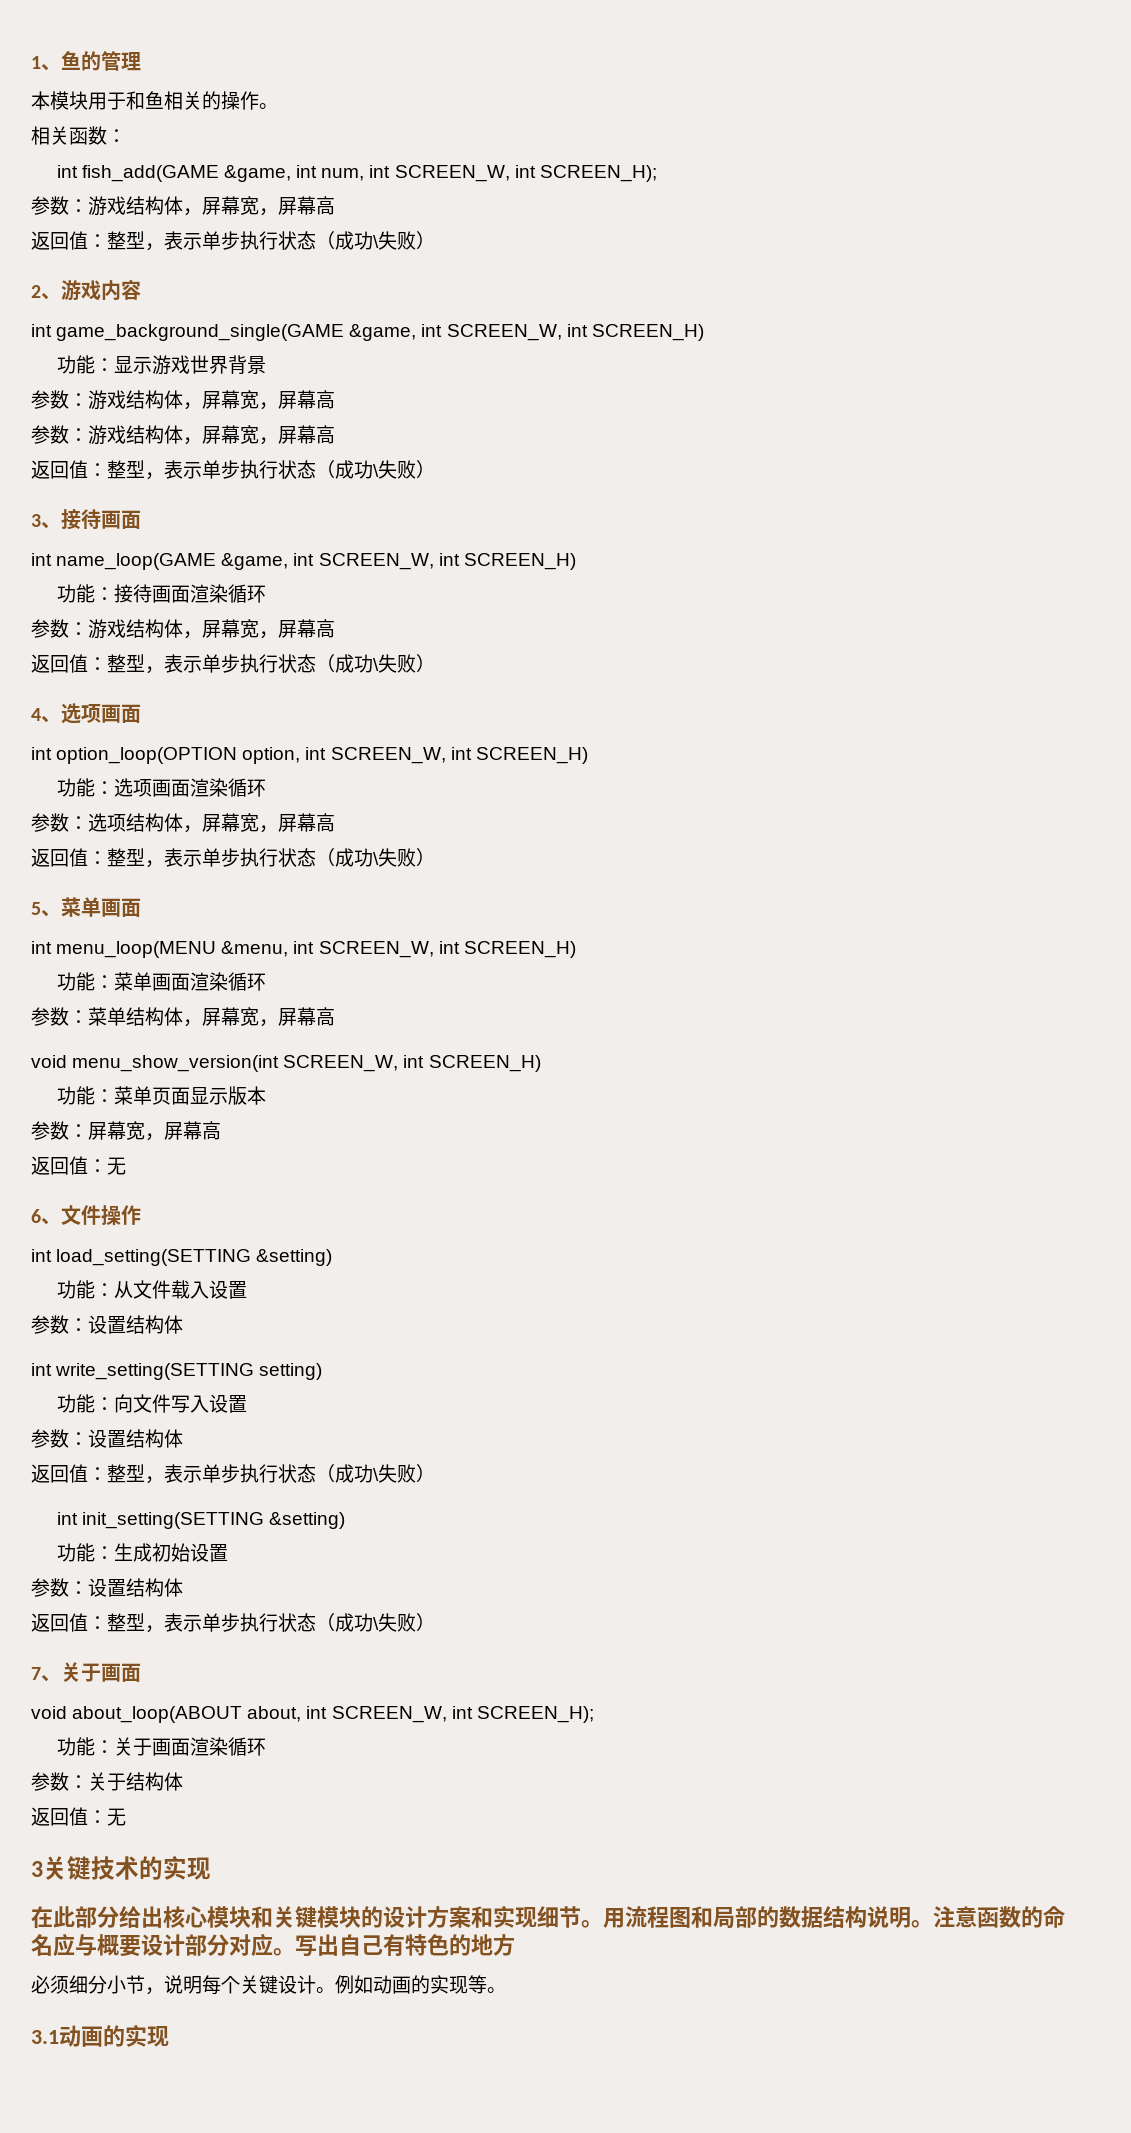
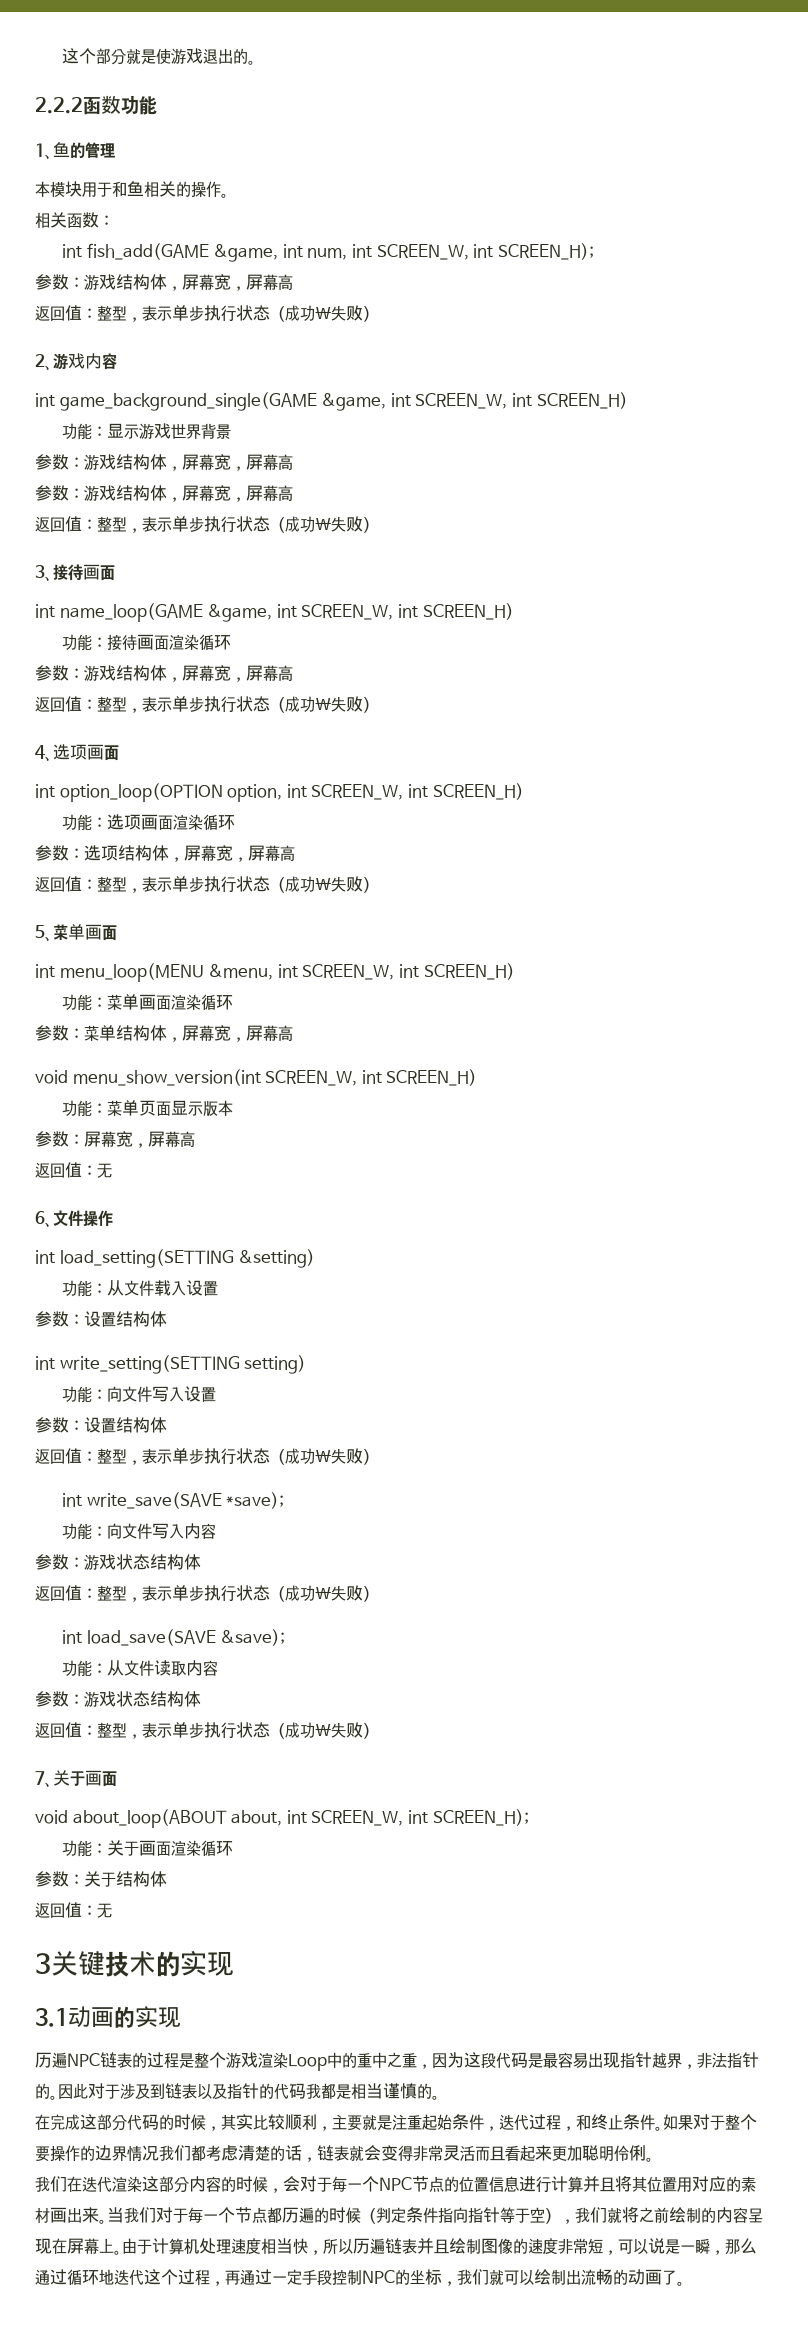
+ 这个部分就是使游戏退出的。
+ 2.2.2函数功能
- int init_setting(SETTING &setting)
- 功能：生成初始设置
- 参数：设置结构体
+ int write_save(SAVE *save);
+ 功能：向文件写入内容
+ 参数：游戏状态结构体
+ 返回值：整型，表示单步执行状态（成功\失败）
+ int load_save(SAVE &save);
+ 功能：从文件读取内容
+ 参数：游戏状态结构体
- 在此部分给出核心模块和关键模块的设计方案和实现细节。用流程图和局部的数据结构说明。注意函数的命名应与概要设计部分对应。写出自己有特色的地方
- 必须细分小节，说明每个关键设计。例如动画的实现等。
  3.1动画的实现
+ 历遍NPC链表的过程是整个游戏渲染Loop中的重中之重，因为这段代码是最容易出现指针越界，非法指针的。因此对于涉及到链表以及指针的代码我都是相当谨慎的。
+ 在完成这部分代码的时候，其实比较顺利，主要就是注重起始条件，迭代过程，和终止条件。如果对于整个要操作的边界情况我们都考虑清楚的话，链表就会变得非常灵活而且看起来更加聪明伶俐。
+ 我们在迭代渲染这部分内容的时候，会对于每一个NPC节点的位置信息进行计算并且将其位置用对应的素材画出来。当我们对于每一个节点都历遍的时候（判定条件指向指针等于空），我们就将之前绘制的内容呈现在屏幕上。由于计算机处理速度相当快，所以历遍链表并且绘制图像的速度非常短，可以说是一瞬，那么通过循环地迭代这个过程，再通过一定手段控制NPC的坐标，我们就可以绘制出流畅的动画了。

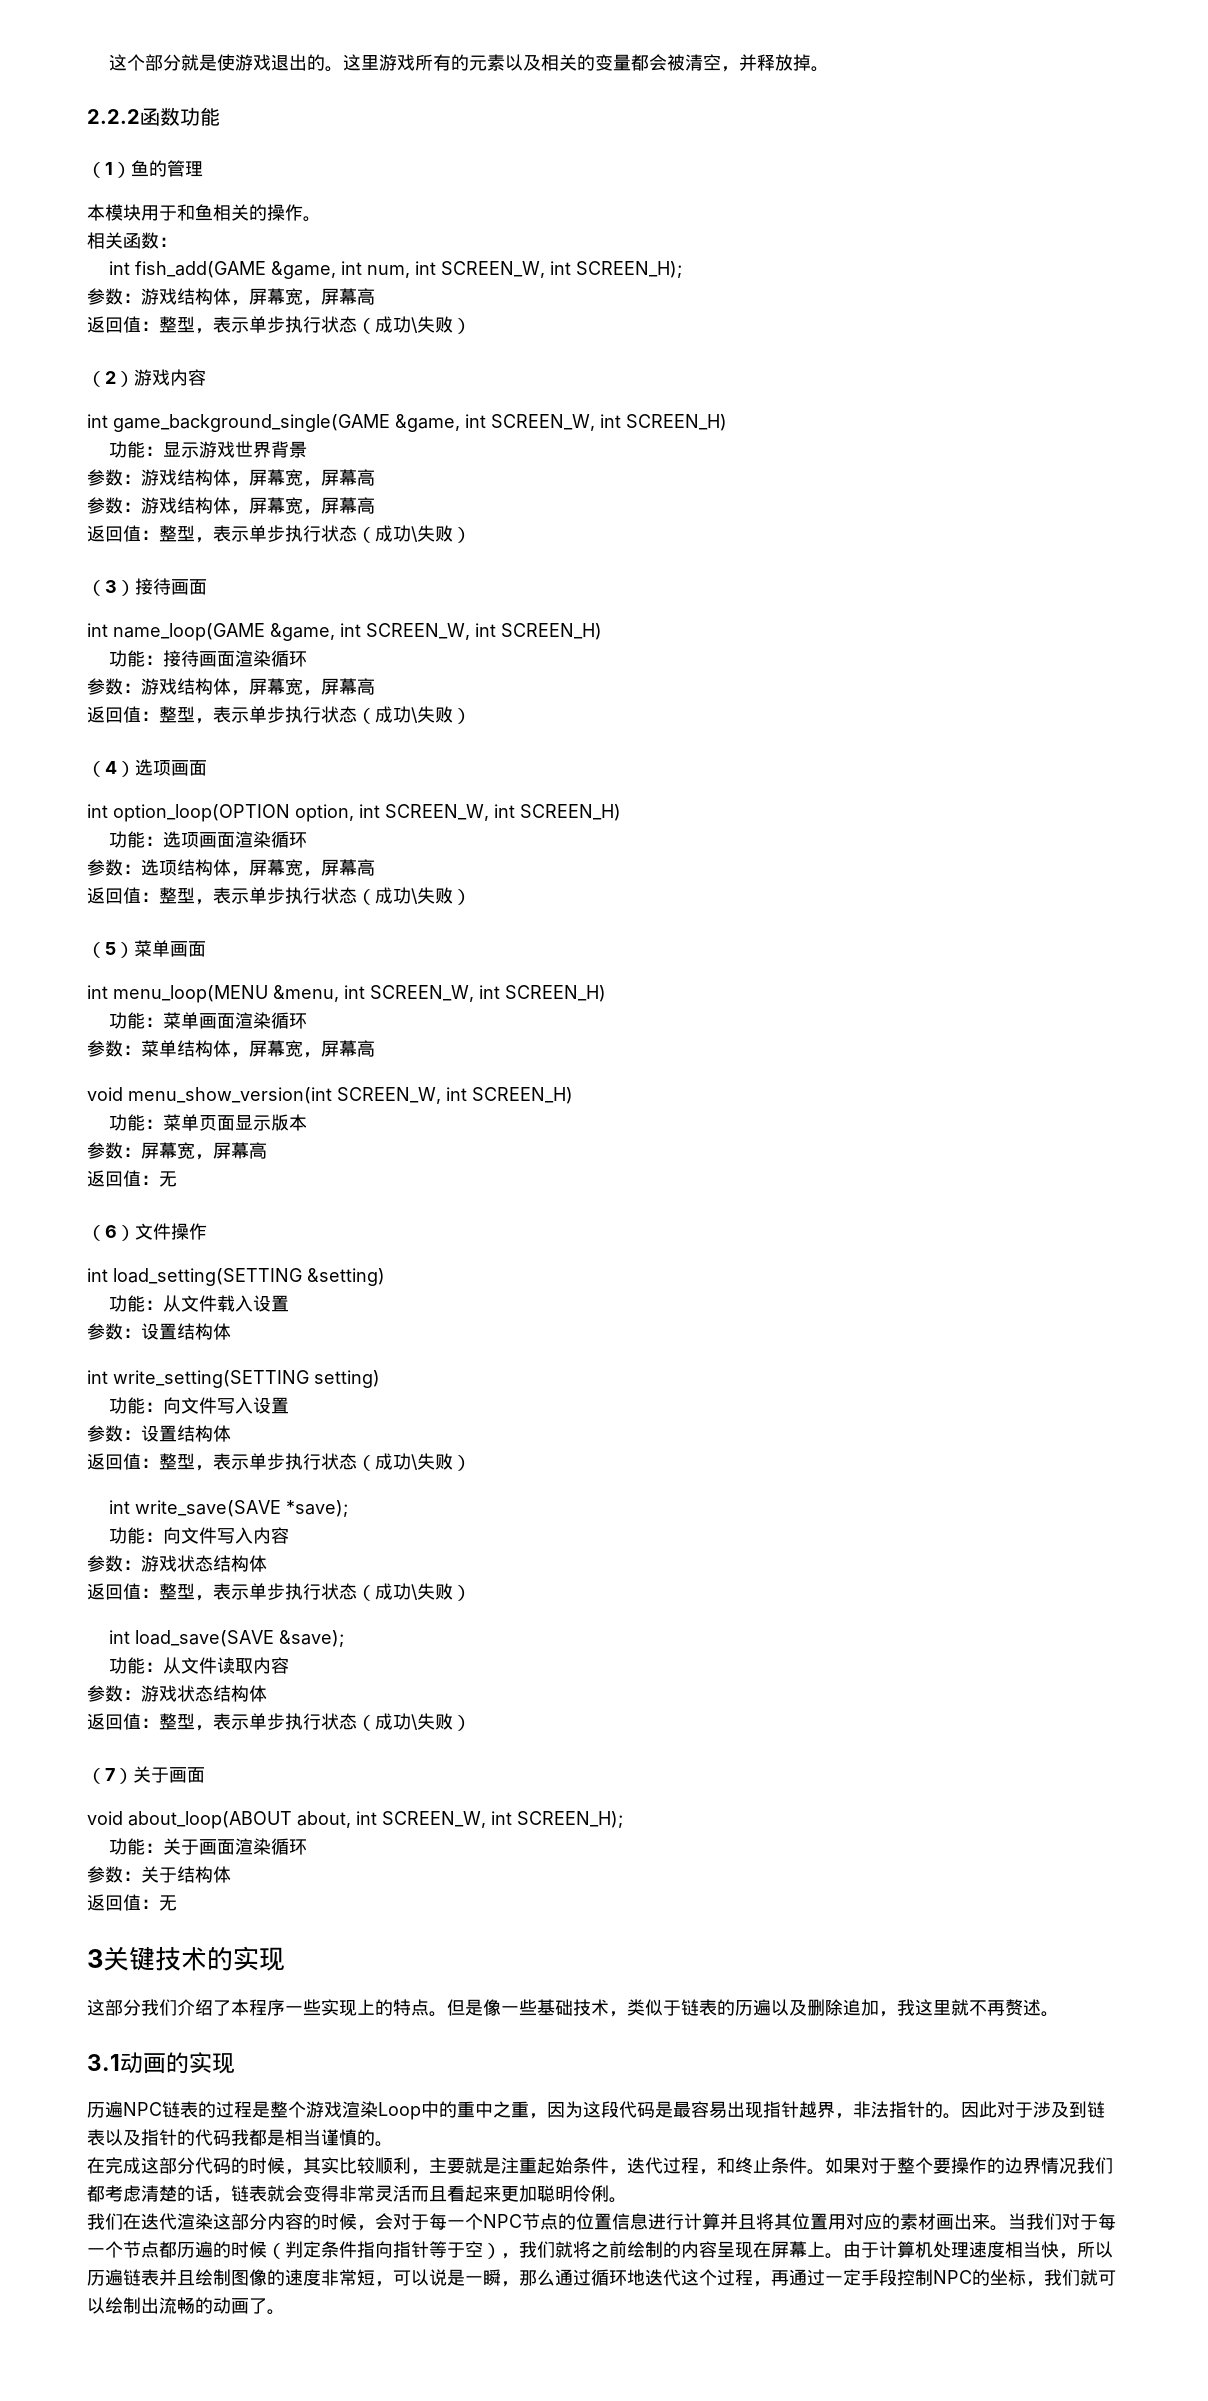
+ 这里游戏所有的元素以及相关的变量都会被清空，并释放掉。
- 1、鱼的管理
+ （1）鱼的管理
- 2、游戏内容
+ （2）游戏内容
- 3、接待画面
+ （3）接待画面
- 4、选项画面
+ （4）选项画面
- 5、菜单画面
+ （5）菜单画面
- 6、文件操作
+ （6）文件操作
- 7、关于画面
+ （7）关于画面
+ 这部分我们介绍了本程序一些实现上的特点。但是像一些基础技术，类似于链表的历遍以及删除追加，我这里就不再赘述。

